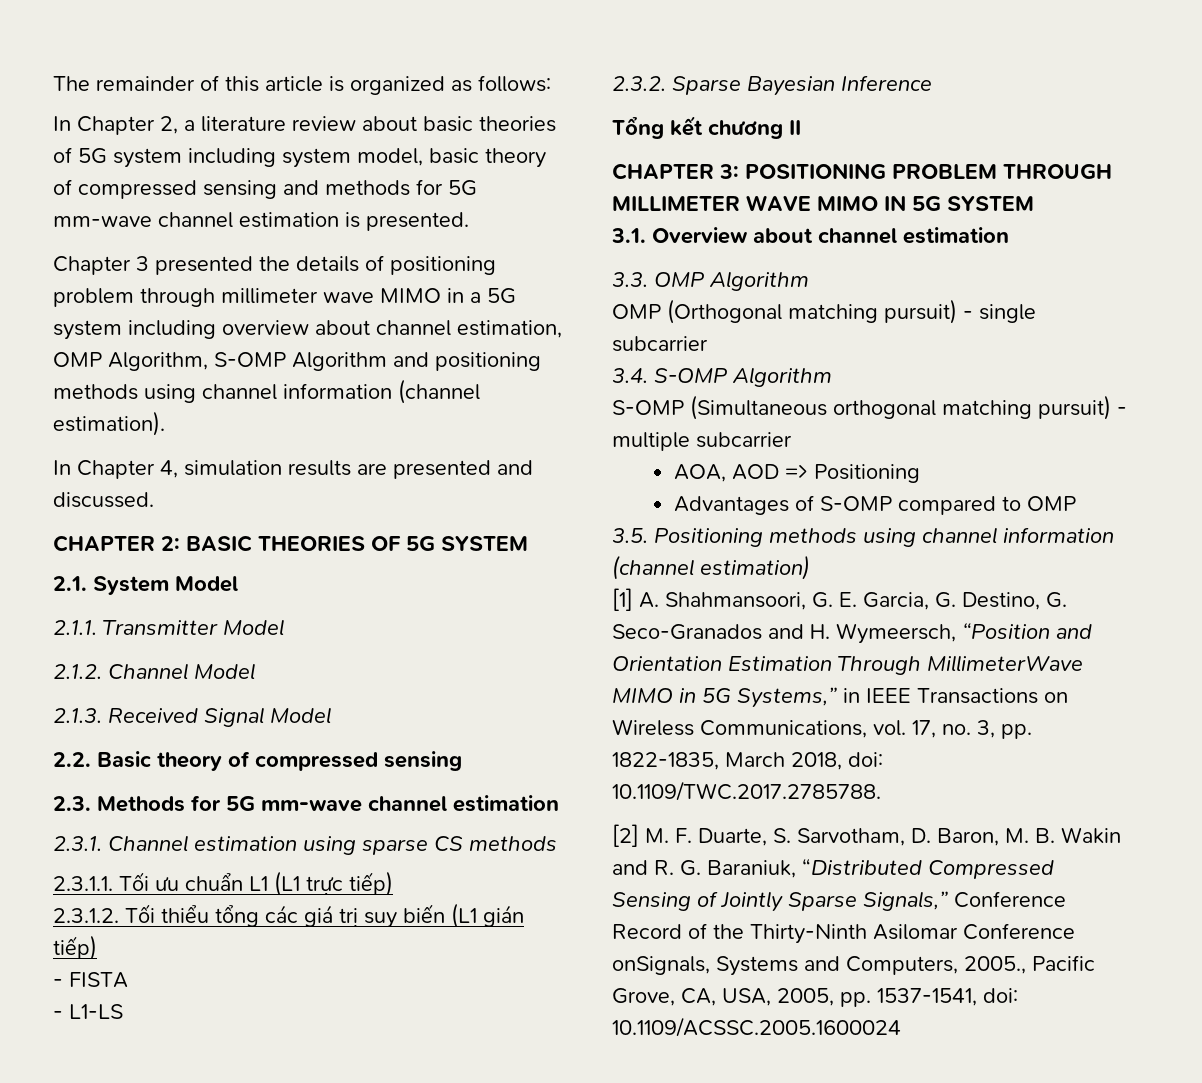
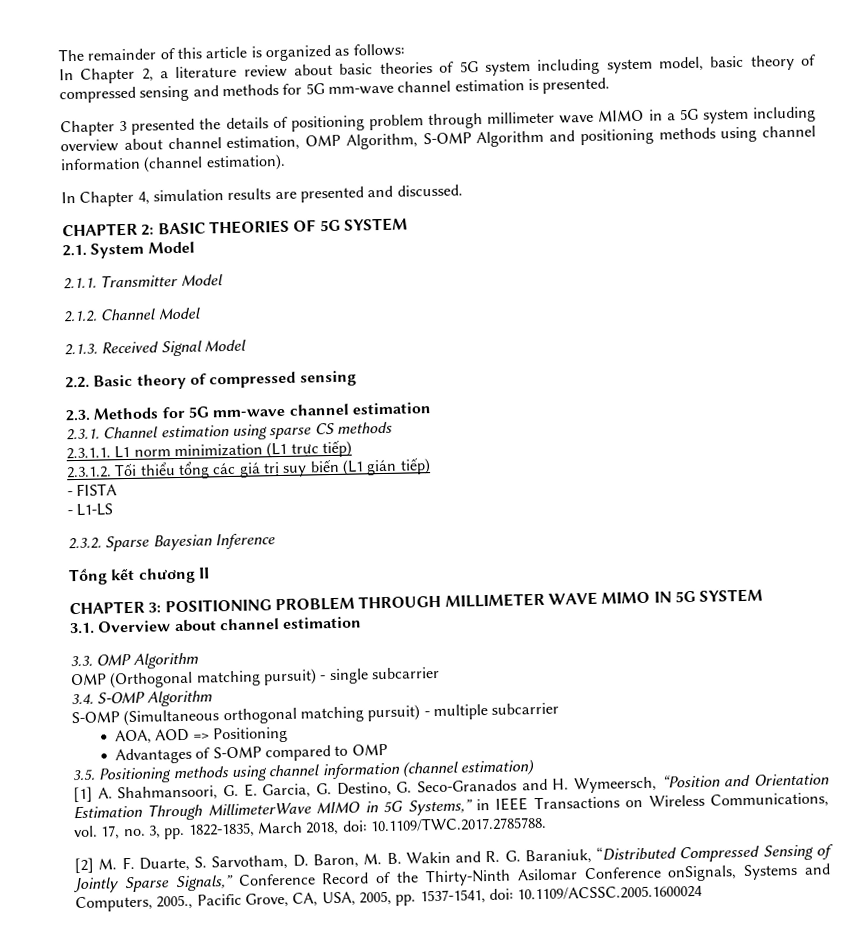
- 2.3.1.1. Tối ưu chuẩn L1 (L1 trực tiếp)
+ 2.3.1.1. L1 norm minimization (L1 trực tiếp)

